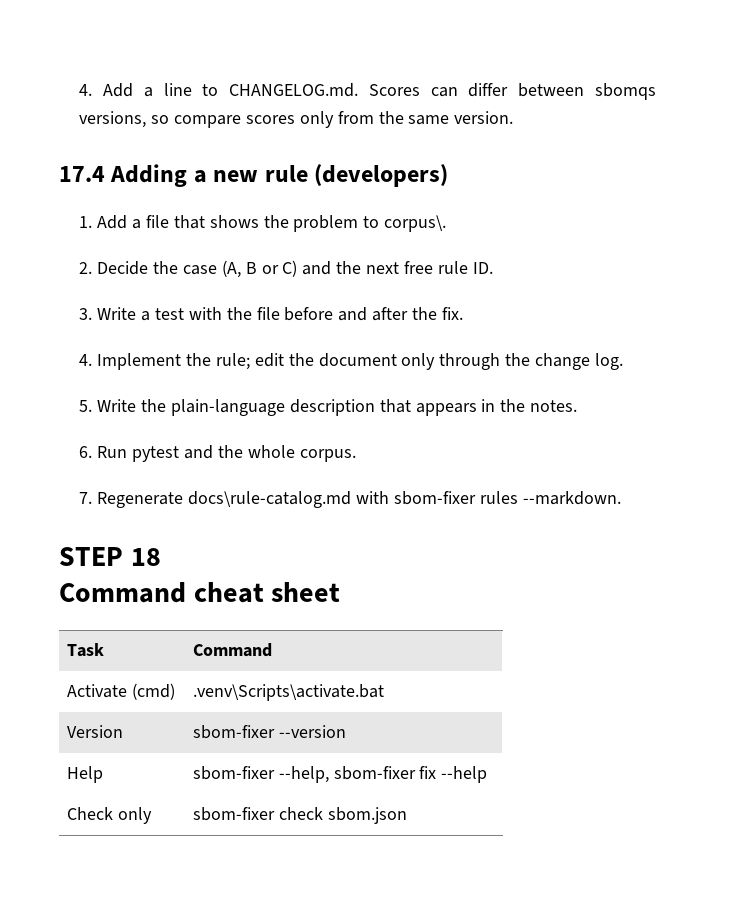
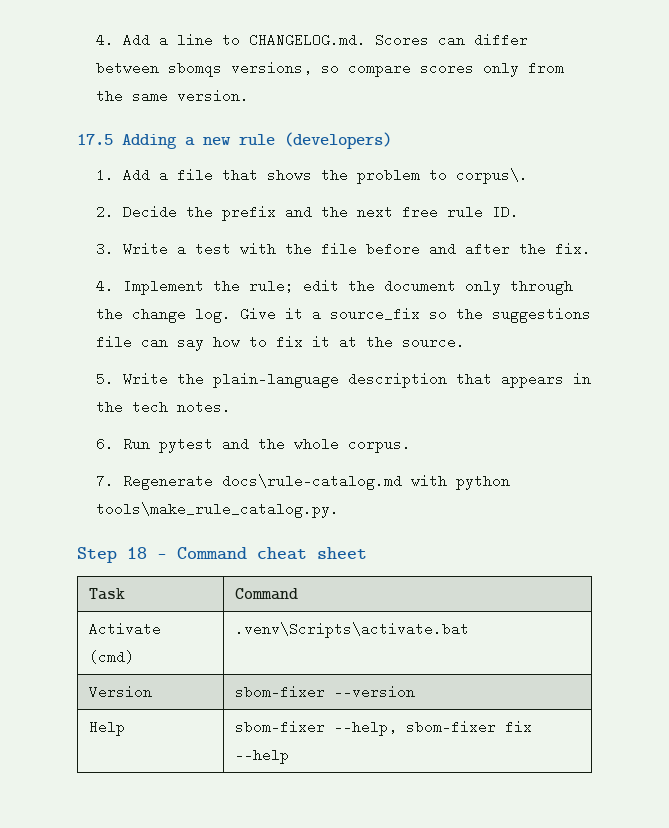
- 17.4 Adding a new rule (developers)
+ 17.5 Adding a new rule (developers)
- 2. Decide the case (A, B or C) and the next free rule ID.
+ 2. Decide the prefix and the next free rule ID.
+ Give it a source_fix so the suggestions file can say how to fix it at the source.
- 5. Write the plain-language description that appears in the notes.
+ 5. Write the plain-language description that appears in the tech notes.
- 7. Regenerate docs\rule-catalog.md with sbom-fixer rules --markdown.
- STEP 18
- Command cheat sheet
+ 7. Regenerate docs\rule-catalog.md with python tools\make_rule_catalog.py.
+ Step 18 – Command cheat sheet
- Check only | sbom-fixer check sbom.json

